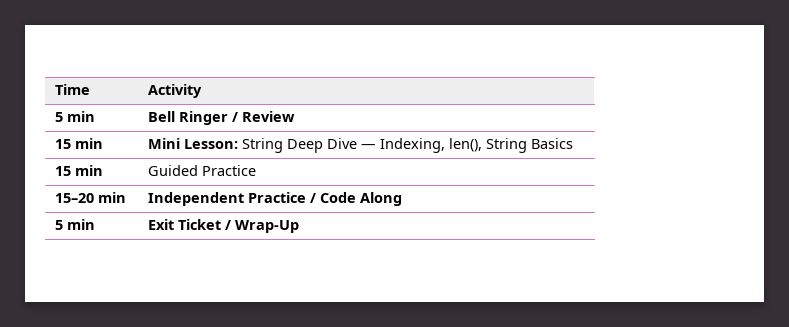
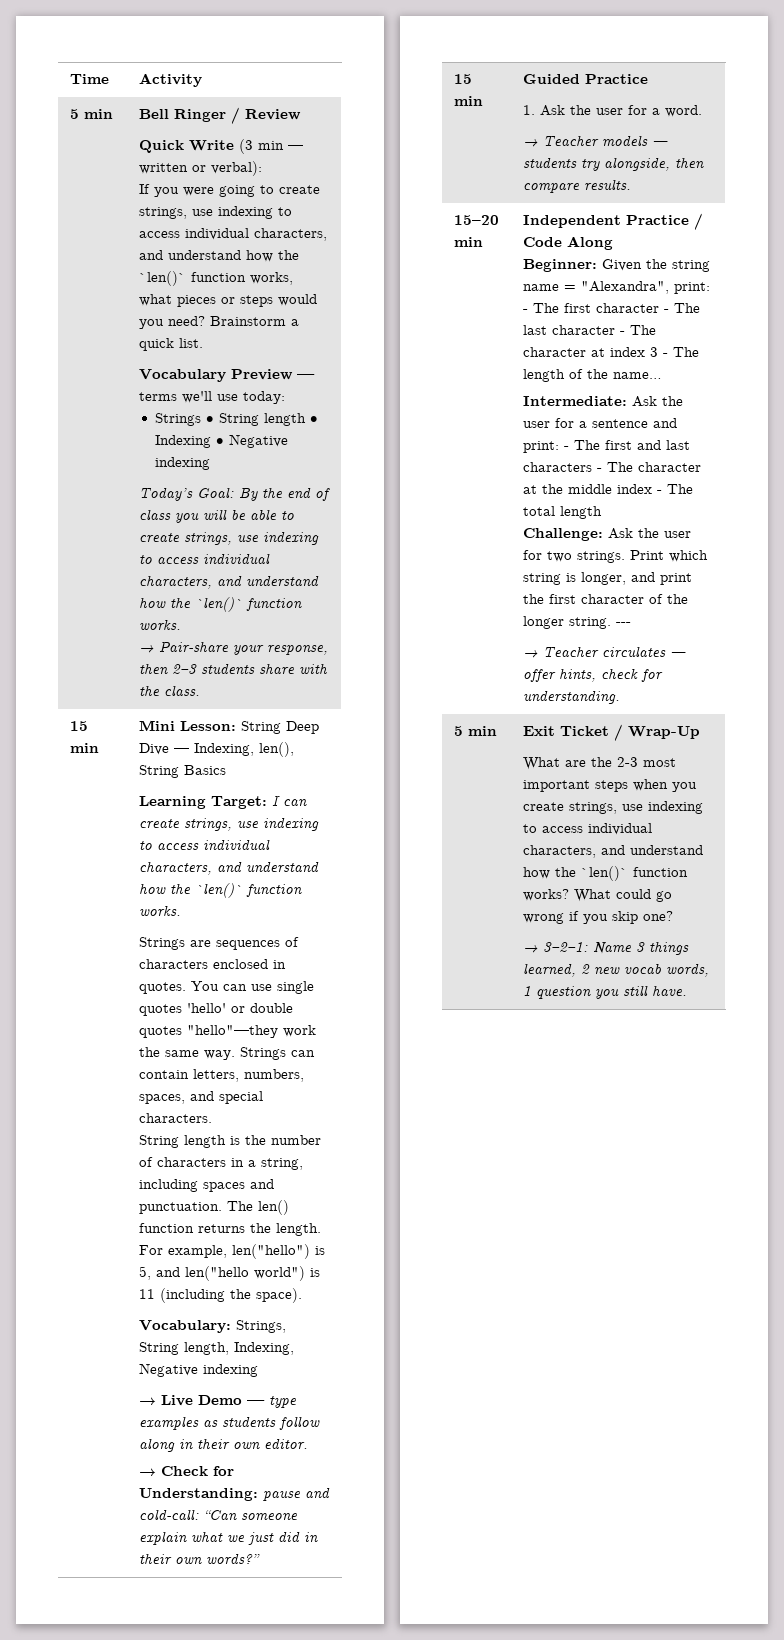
+ Quick Write (3 min — written or verbal):
+ If you were going to create strings, use indexing to access individual characters, and understand how the `len()` function works, what pieces or steps would you need? Brainstorm a quick list.
+ Vocabulary Preview — terms we'll use today:
+ Strings • String length • Indexing • Negative indexing
+ Today’s Goal: By the end of class you will be able to create strings, use indexing to access individual characters, and understand how the `len()` function works.
+ → Pair-share your response, then 2–3 students share with the class.
+ Learning Target: I can create strings, use indexing to access individual characters, and understand how the `len()` function works.
+ Strings are sequences of characters enclosed in quotes. You can use single quotes 'hello' or double quotes "hello"—they work the same way. Strings can contain letters, numbers, spaces, and special characters.
+ String length is the number of characters in a string, including spaces and punctuation. The len() function returns the length. For example, len("hello") is 5, and len("hello world") is 11 (including the space).
+ Vocabulary: Strings, String length, Indexing, Negative indexing
+ → Live Demo — type examples as students follow along in their own editor.
+ → Check for Understanding: pause and cold-call: “Can someone explain what we just did in their own words?”
  15 min | Guided Practice
+ 1. Ask the user for a word.
+ → Teacher models — students try alongside, then compare results.
+ Beginner: Given the string name = "Alexandra", print: - The first character - The last character - The character at index 3 - The length of the name…
+ Intermediate: Ask the user for a sentence and print: - The first and last characters - The character at the middle index - The total length
+ Challenge: Ask the user for two strings. Print which string is longer, and print the first character of the longer string. ---
+ → Teacher circulates — offer hints, check for understanding.
+ What are the 2-3 most important steps when you create strings, use indexing to access individual characters, and understand how the `len()` function works? What could go wrong if you skip one?
+ → 3–2–1: Name 3 things learned, 2 new vocab words, 1 question you still have.

